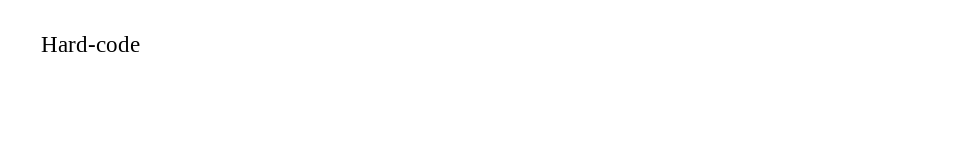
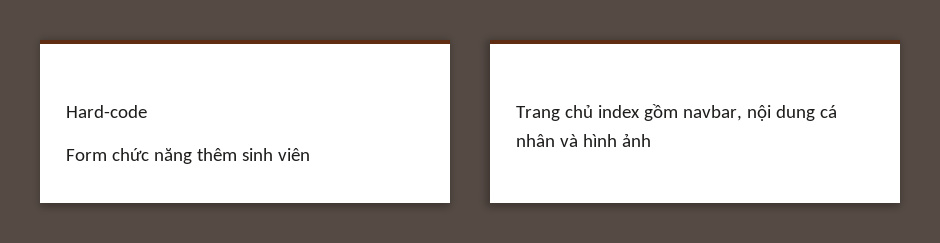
+ Form chức năng thêm sinh viên
+ Trang chủ index gồm navbar, nội dung cá nhân và hình ảnh

